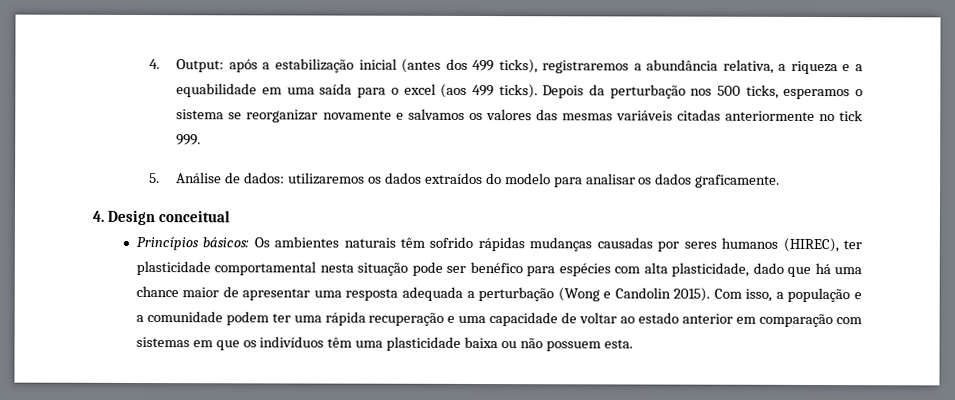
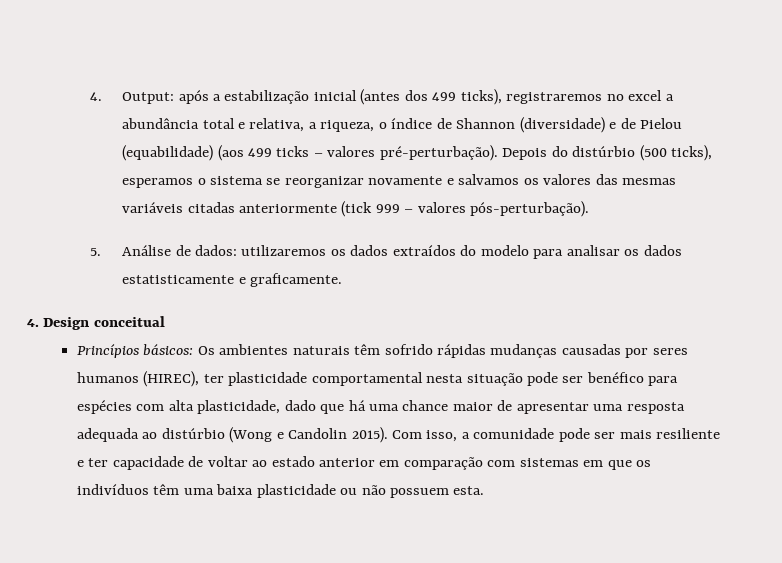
- 4. Output: após a estabilização inicial (antes dos 499 ticks), registraremos a abundância relativa, a riqueza e a equabilidade em uma saída para o excel (aos 499 ticks). Depois da perturbação nos 500 ticks, esperamos o sistema se reorganizar novamente e salvamos os valores das mesmas variáveis citadas anteriormente no tick 999.
+ 4. Output: após a estabilização inicial (antes dos 499 ticks), registraremos no excel a abundância total e relativa, a riqueza, o índice de Shannon (diversidade) e de Pielou (equabilidade) (aos 499 ticks – valores pré-perturbação). Depois do distúrbio (500 ticks), esperamos o sistema se reorganizar novamente e salvamos os valores das mesmas variáveis citadas anteriormente (tick 999 – valores pós-perturbação).
- 5. Análise de dados: utilizaremos os dados extraídos do modelo para analisar os dados graficamente.
+ 5. Análise de dados: utilizaremos os dados extraídos do modelo para analisar os dados estatisticamente e graficamente.
- Princípios básicos: Os ambientes naturais têm sofrido rápidas mudanças causadas por seres humanos (HIREC), ter plasticidade comportamental nesta situação pode ser benéfico para espécies com alta plasticidade, dado que há uma chance maior de apresentar uma resposta adequada a perturbação (Wong e Candolin 2015).
+ Princípios básicos: Os ambientes naturais têm sofrido rápidas mudanças causadas por seres humanos (HIREC), ter plasticidade comportamental nesta situação pode ser benéfico para espécies com alta plasticidade, dado que há uma chance maior de apresentar uma resposta adequada ao distúrbio (Wong e Candolin 2015).
- Com isso, a população e a comunidade podem ter uma rápida recuperação e uma capacidade de voltar ao estado anterior em comparação com sistemas em que os indivíduos têm uma plasticidade baixa ou não possuem esta.
+ Com isso, a comunidade pode ser mais resiliente e ter capacidade de voltar ao estado anterior em comparação com sistemas em que os indivíduos têm uma baixa plasticidade ou não possuem esta.

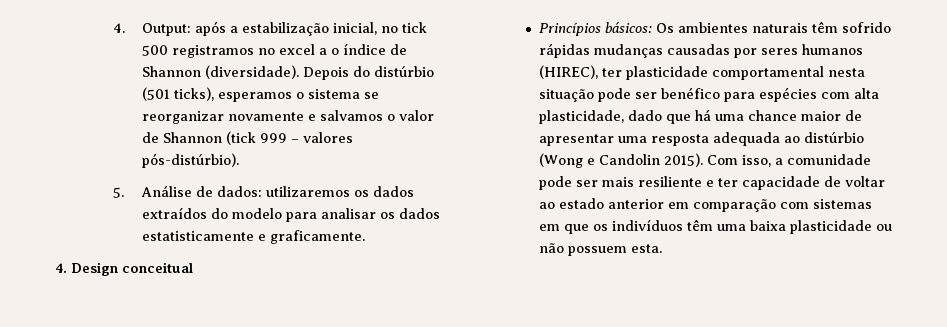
- 4. Output: após a estabilização inicial (antes dos 499 ticks), registraremos no excel a abundância total e relativa, a riqueza, o índice de Shannon (diversidade) e de Pielou (equabilidade) (aos 499 ticks – valores pré-perturbação).
+ 4. Output: após a estabilização inicial, no tick 500 registramos no excel a o índice de Shannon (diversidade).
- Depois do distúrbio (500 ticks), esperamos o sistema se reorganizar novamente e salvamos os valores das mesmas variáveis citadas anteriormente (tick 999 – valores pós-perturbação).
+ Depois do distúrbio (501 ticks), esperamos o sistema se reorganizar novamente e salvamos o valor de Shannon (tick 999 – valores pós-distúrbio).

